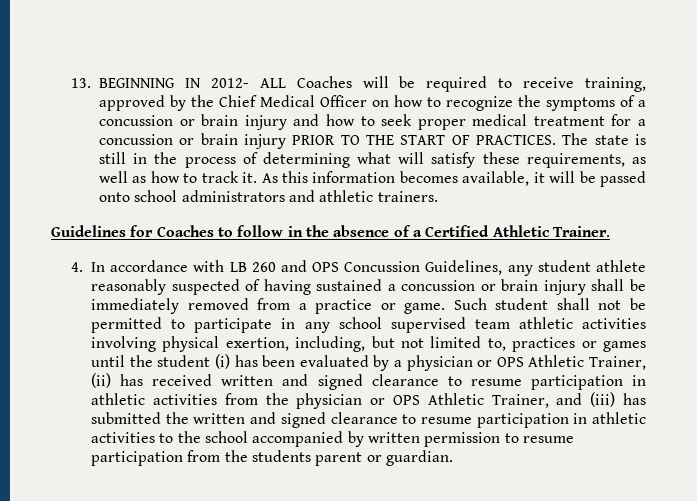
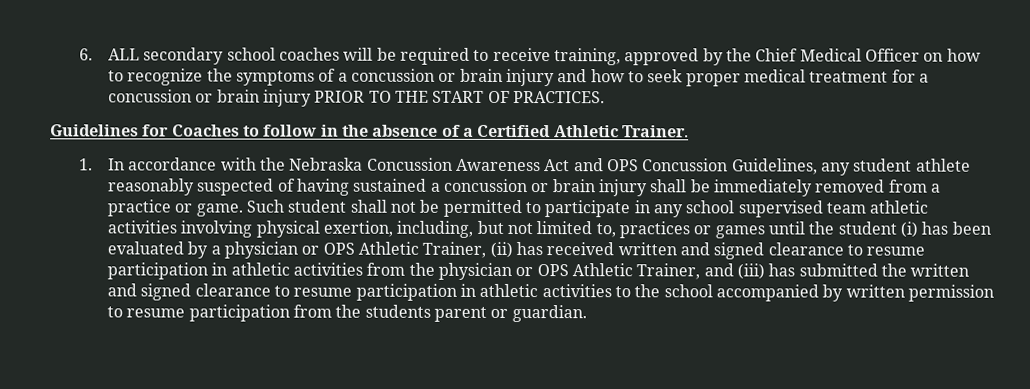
- 13. BEGINNING IN 2012- ALL Coaches will be required to receive training, approved by the Chief Medical Officer on how to recognize the symptoms of a concussion or brain injury and how to seek proper medical treatment for a concussion or brain injury PRIOR TO THE START OF PRACTICES. The state is still in the process of determining what will satisfy these requirements, as well as how to track it. As this information becomes available, it will be passed onto school administrators and athletic trainers.
+ 6. ALL secondary school coaches will be required to receive training, approved by the Chief Medical Officer on how to recognize the symptoms of a concussion or brain injury and how to seek proper medical treatment for a concussion or brain injury PRIOR TO THE START OF PRACTICES.
- 4. In accordance with LB 260 and OPS Concussion Guidelines, any student athlete reasonably suspected of having sustained a concussion or brain injury shall be immediately removed from a practice or game.
+ 1. In accordance with the Nebraska Concussion Awareness Act and OPS Concussion Guidelines, any student athlete reasonably suspected of having sustained a concussion or brain injury shall be immediately removed from a practice or game.

